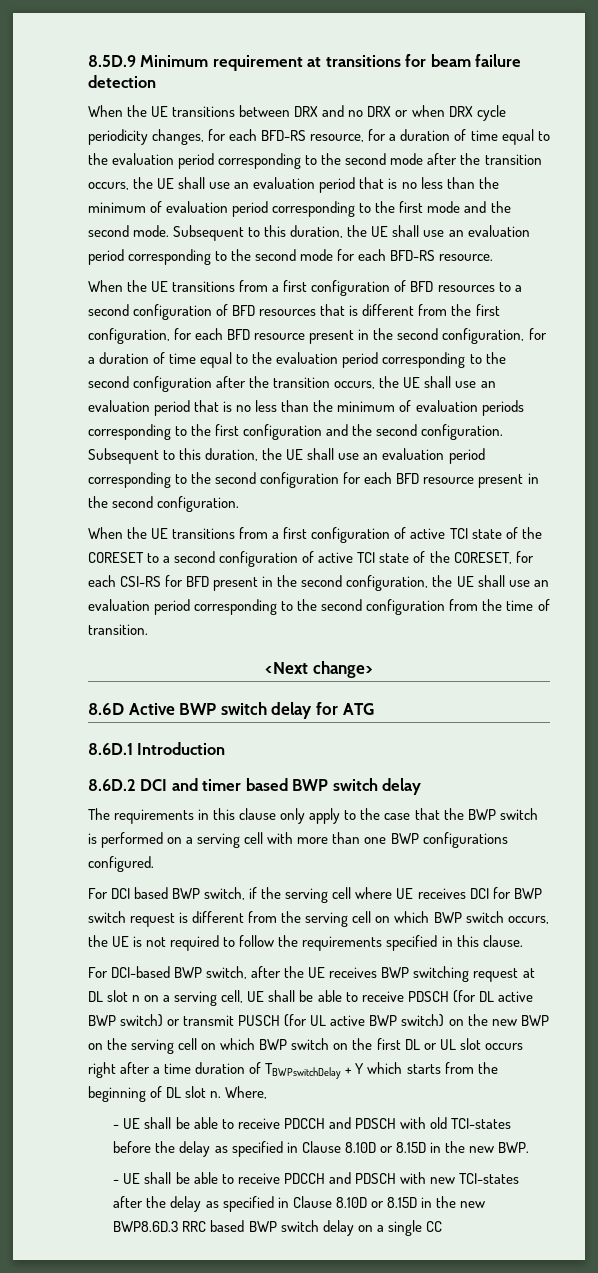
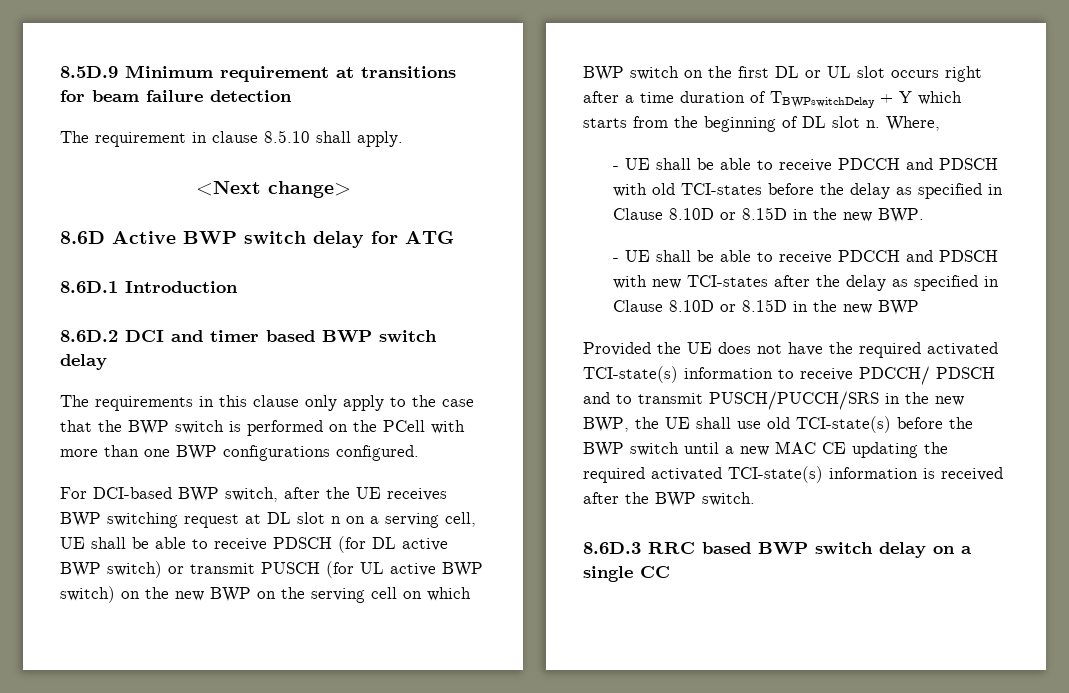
- When the UE transitions between DRX and no DRX or when DRX cycle periodicity changes, for each BFD-RS resource, for a duration of time equal to the evaluation period corresponding to the second mode after the transition occurs, the UE shall use an evaluation period that is no less than the minimum of evaluation period corresponding to the first mode and the second mode. Subsequent to this duration, the UE shall use an evaluation period corresponding to the second mode for each BFD-RS resource.
- When the UE transitions from a first configuration of BFD resources to a second configuration of BFD resources that is different from the first configuration, for each BFD resource present in the second configuration, for a duration of time equal to the evaluation period corresponding to the second configuration after the transition occurs, the UE shall use an evaluation period that is no less than the minimum of evaluation periods corresponding to the first configuration and the second configuration. Subsequent to this duration, the UE shall use an evaluation period corresponding to the second configuration for each BFD resource present in the second configuration.
- When the UE transitions from a first configuration of active TCI state of the CORESET to a second configuration of active TCI state of the CORESET, for each CSI-RS for BFD present in the second configuration, the UE shall use an evaluation period corresponding to the second configuration from the time of transition.
+ The requirement in clause 8.5.10 shall apply.
- The requirements in this clause only apply to the case that the BWP switch is performed on a serving cell with more than one BWP configurations configured.
+ The requirements in this clause only apply to the case that the BWP switch is performed on the PCell with more than one BWP configurations configured.
- For DCI based BWP switch, if the serving cell where UE receives DCI for BWP switch request is different from the serving cell on which BWP switch occurs, the UE is not required to follow the requirements specified in this clause.
- - UE shall be able to receive PDCCH and PDSCH with new TCI-states after the delay as specified in Clause 8.10D or 8.15D in the new BWP8.6D.3 RRC based BWP switch delay on a single CC
+ - UE shall be able to receive PDCCH and PDSCH with new TCI-states after the delay as specified in Clause 8.10D or 8.15D in the new BWP
+ Provided the UE does not have the required activated TCI-state(s) information to receive PDCCH/ PDSCH and to transmit PUSCH/PUCCH/SRS in the new BWP, the UE shall use old TCI-state(s) before the BWP switch until a new MAC CE updating the required activated TCI-state(s) information is received after the BWP switch.
+ 8.6D.3 RRC based BWP switch delay on a single CC

